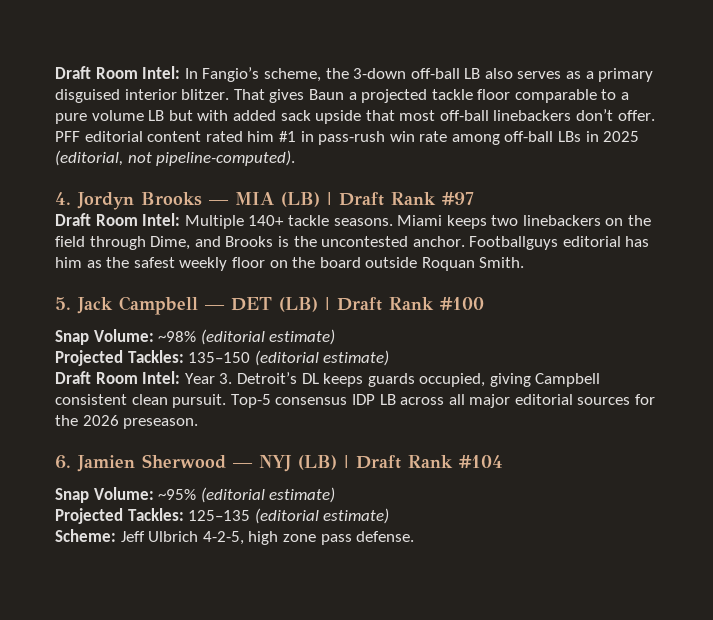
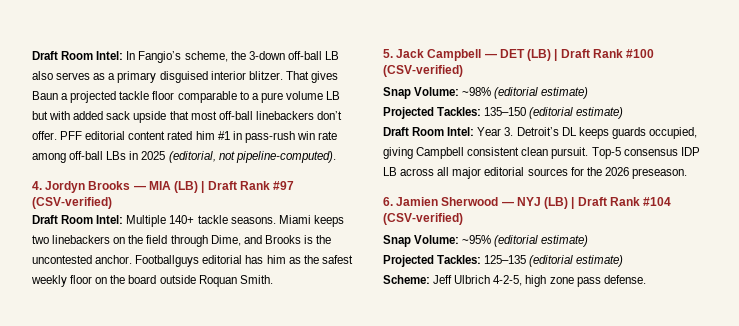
- 4. Jordyn Brooks — MIA (LB) | Draft Rank #97
+ 4. Jordyn Brooks — MIA (LB) | Draft Rank #97 (CSV-verified)
- 5. Jack Campbell — DET (LB) | Draft Rank #100
+ 5. Jack Campbell — DET (LB) | Draft Rank #100 (CSV-verified)
- 6. Jamien Sherwood — NYJ (LB) | Draft Rank #104
+ 6. Jamien Sherwood — NYJ (LB) | Draft Rank #104 (CSV-verified)

